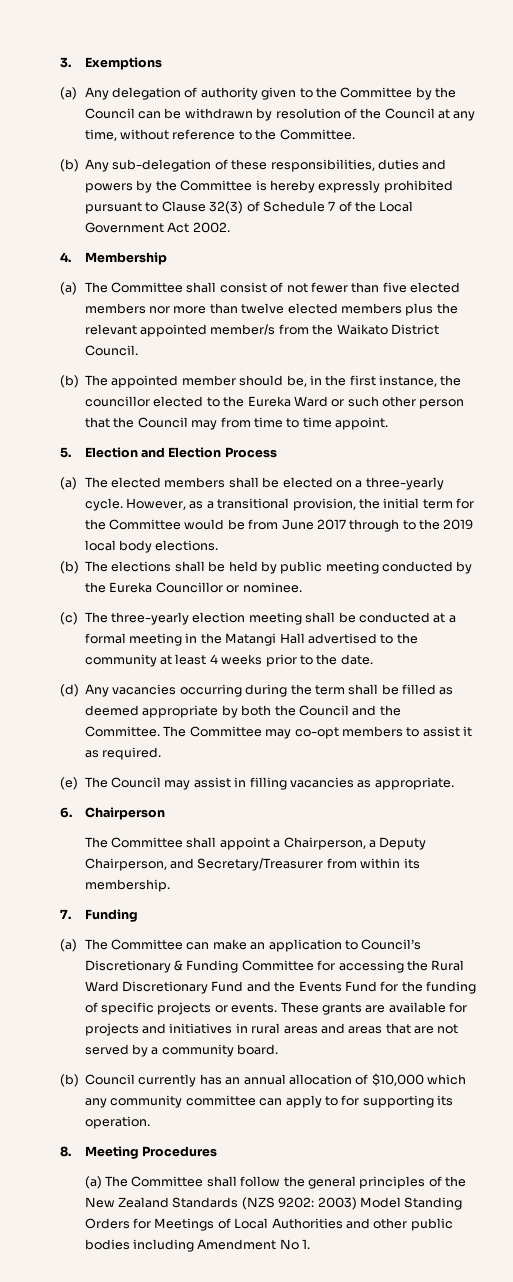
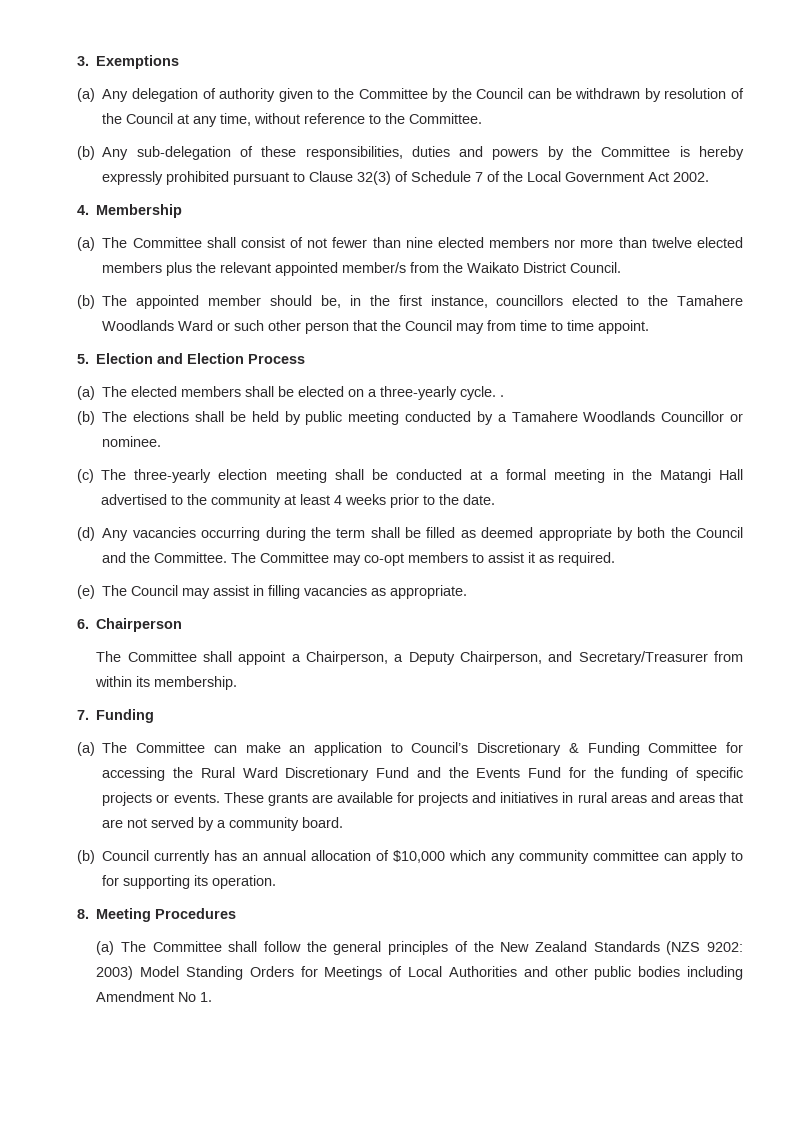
- (a) The Committee shall consist of not fewer than five elected members nor more than twelve elected members plus the relevant appointed member/s from the Waikato District Council.
+ (a) The Committee shall consist of not fewer than nine elected members nor more than twelve elected members plus the relevant appointed member/s from the Waikato District Council.
- (b) The appointed member should be, in the first instance, the councillor elected to the Eureka Ward or such other person that the Council may from time to time appoint.
+ (b) The appointed member should be, in the first instance, councillors elected to the Tamahere Woodlands Ward or such other person that the Council may from time to time appoint.
- (a) The elected members shall be elected on a three-yearly cycle. However, as a transitional provision, the initial term for the Committee would be from June 2017 through to the 2019 local body elections.
+ (a) The elected members shall be elected on a three-yearly cycle. .
- (b) The elections shall be held by public meeting conducted by the Eureka Councillor or nominee.
+ (b) The elections shall be held by public meeting conducted by a Tamahere Woodlands Councillor or nominee.

